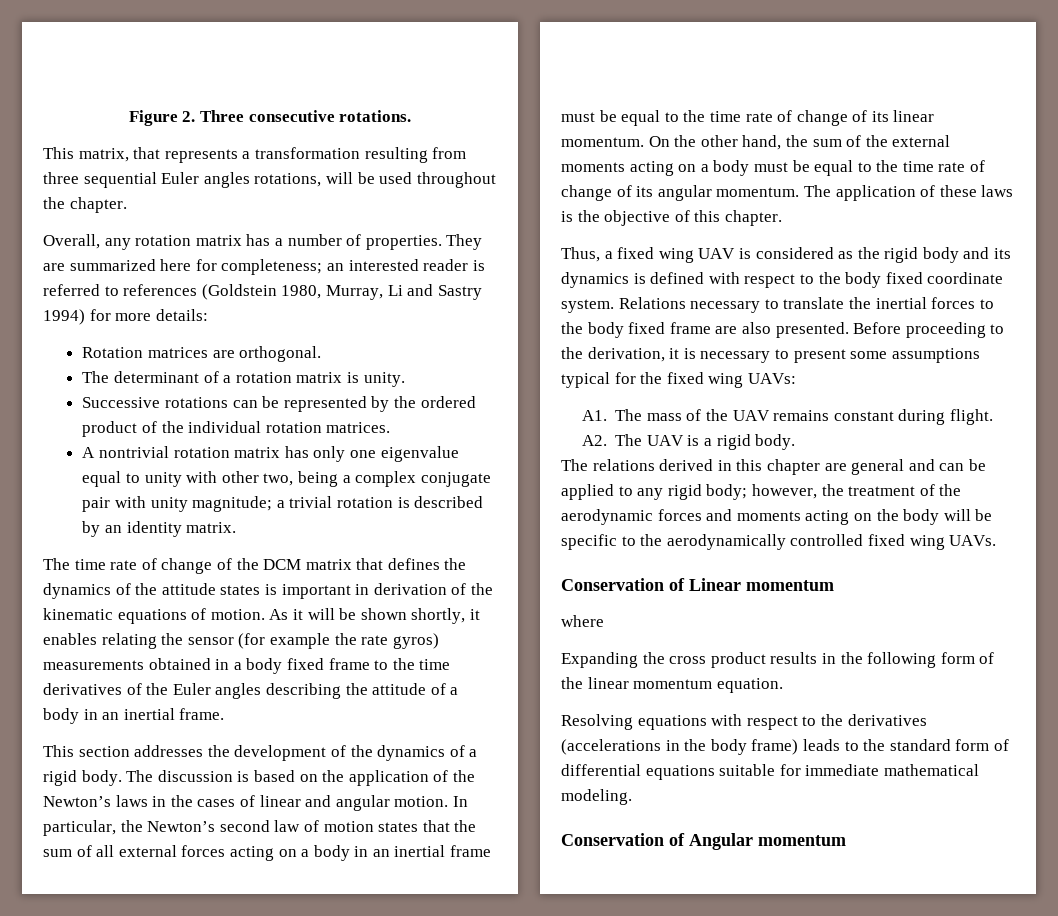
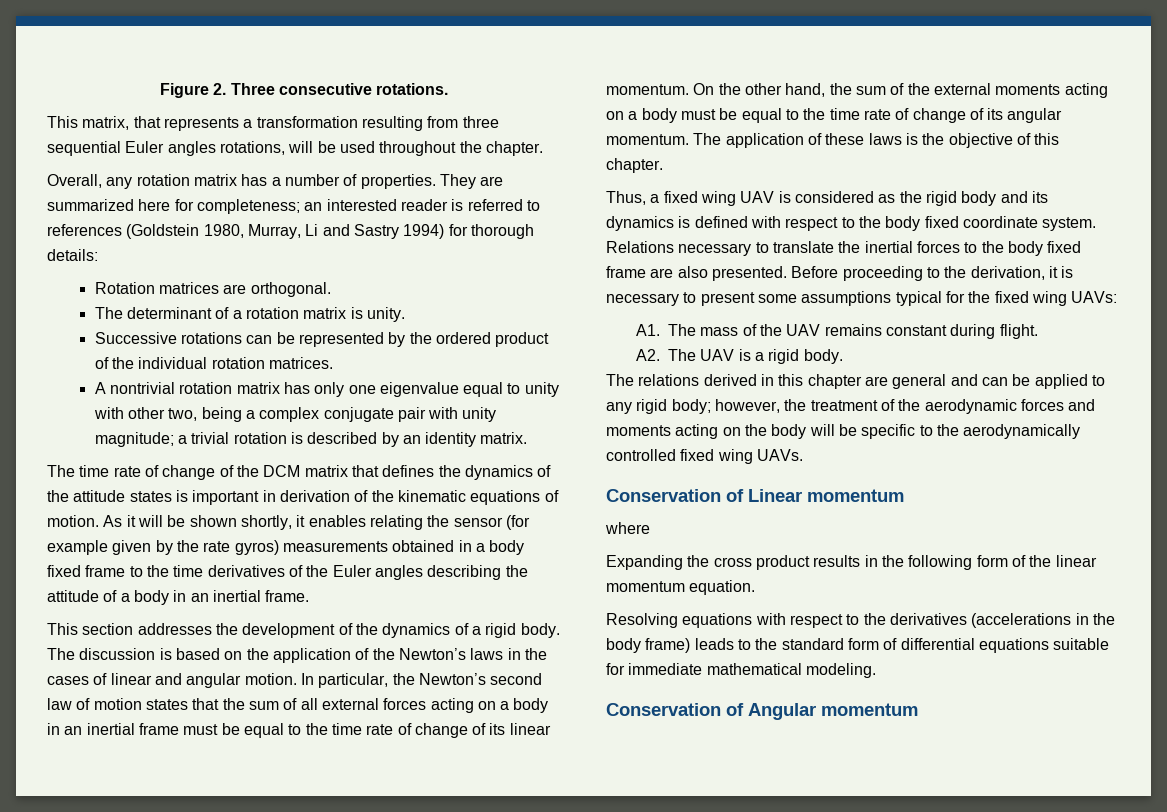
- They are summarized here for completeness; an interested reader is referred to references (Goldstein 1980, Murray, Li and Sastry 1994) for more details:
+ They are summarized here for completeness; an interested reader is referred to references (Goldstein 1980, Murray, Li and Sastry 1994) for thorough details:
- As it will be shown shortly, it enables relating the sensor (for example the rate gyros) measurements obtained in a body fixed frame to the time derivatives of the Euler angles describing the attitude of a body in an inertial frame.
+ As it will be shown shortly, it enables relating the sensor (for example given by the rate gyros) measurements obtained in a body fixed frame to the time derivatives of the Euler angles describing the attitude of a body in an inertial frame.

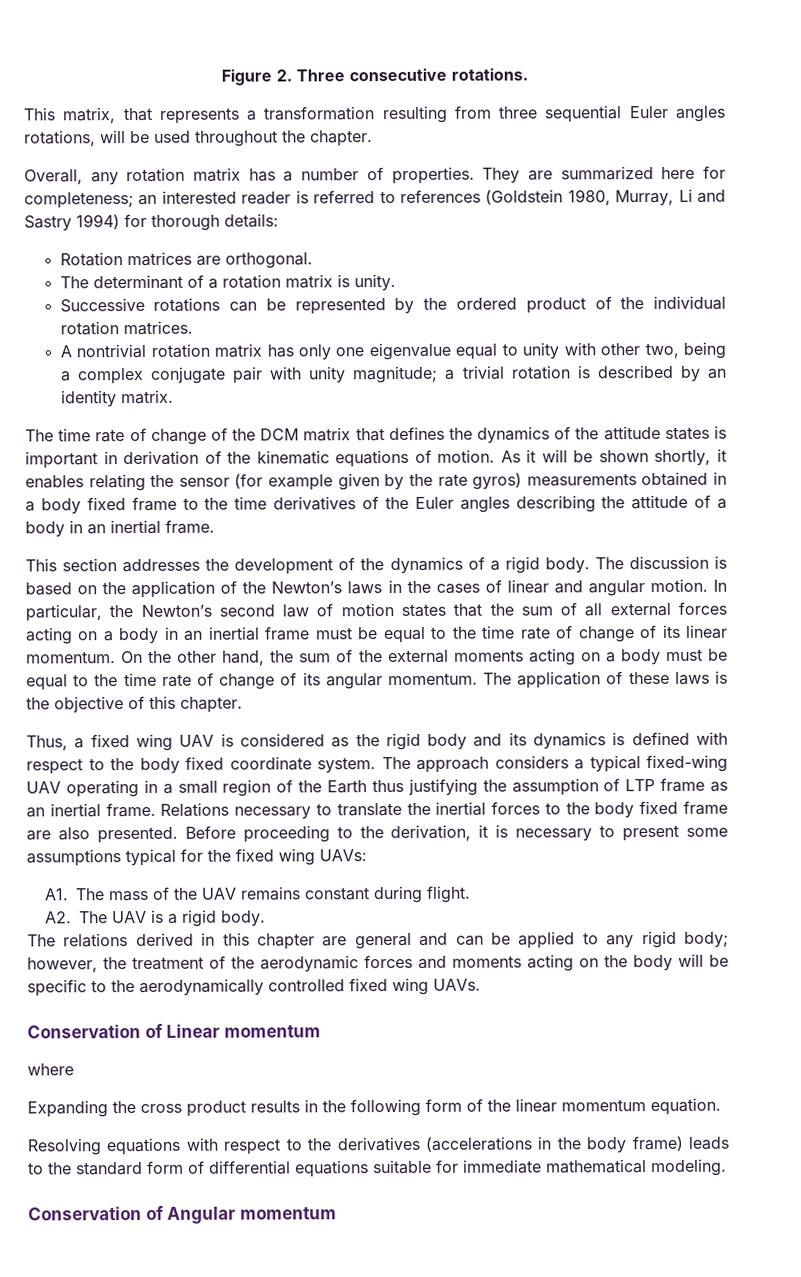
+ The approach considers a typical fixed-wing UAV operating in a small region of the Earth thus justifying the assumption of LTP frame as an inertial frame.

